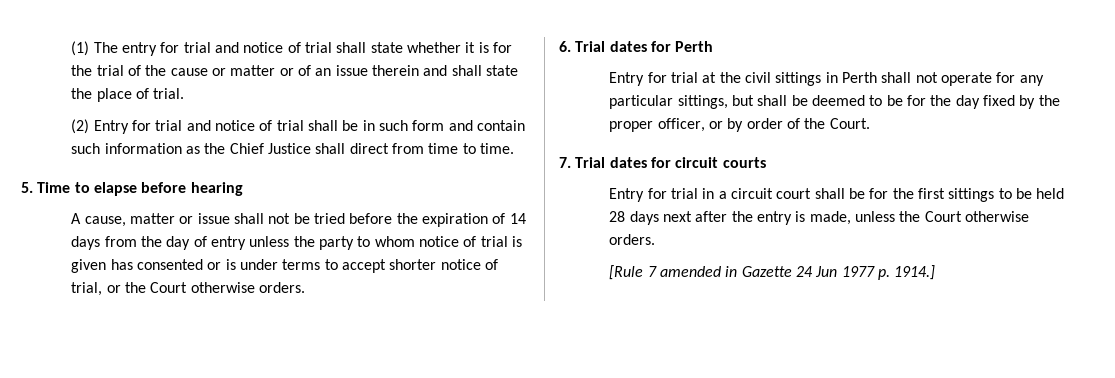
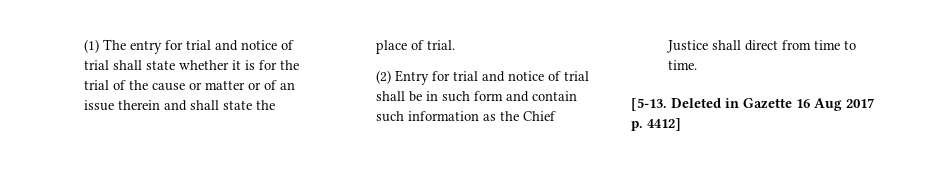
- 5. Time to elapse before hearing
- A cause, matter or issue shall not be tried before the expiration of 14 days from the day of entry unless the party to whom notice of trial is given has consented or is under terms to accept shorter notice of trial, or the Court otherwise orders.
- 6. Trial dates for Perth
- Entry for trial at the civil sittings in Perth shall not operate for any particular sittings, but shall be deemed to be for the day fixed by the proper officer, or by order of the Court.
- 7. Trial dates for circuit courts
- Entry for trial in a circuit court shall be for the first sittings to be held 28 days next after the entry is made, unless the Court otherwise orders.
- [Rule 7 amended in Gazette 24 Jun 1977 p. 1914.]
+ [5-13. Deleted in Gazette 16 Aug 2017 p. 4412]

